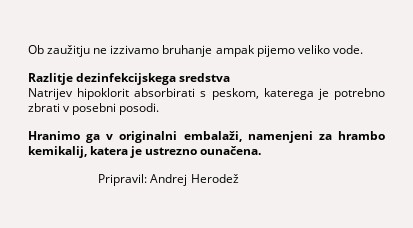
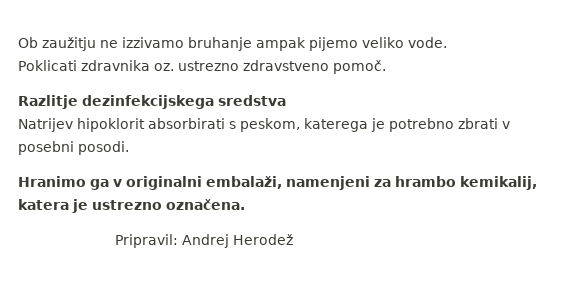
+ Poklicati zdravnika oz. ustrezno zdravstveno pomoč.
- Hranimo ga v originalni embalaži, namenjeni za hrambo kemikalij, katera je ustrezno ounačena.
+ Hranimo ga v originalni embalaži, namenjeni za hrambo kemikalij, katera je ustrezno označena.

